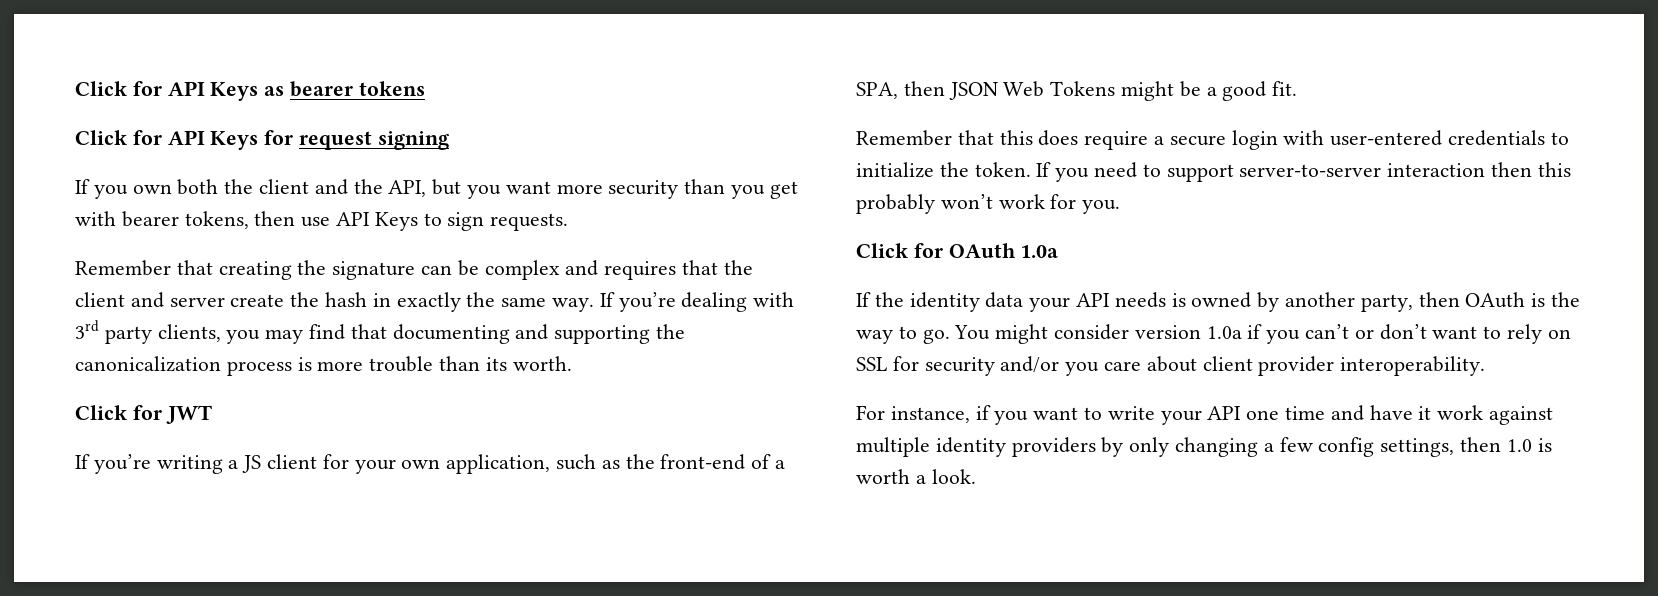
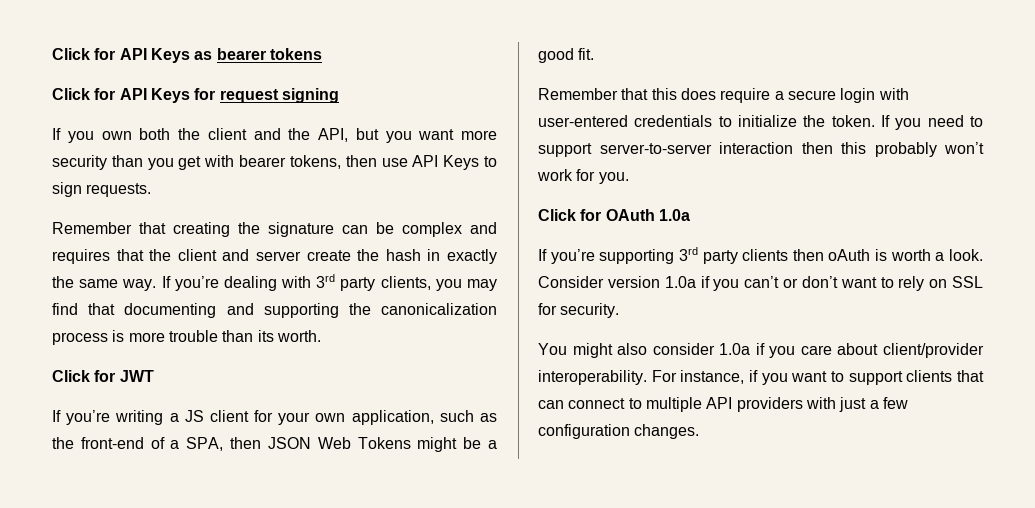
- If the identity data your API needs is owned by another party, then OAuth is the way to go. You might consider version 1.0a if you can’t or don’t want to rely on SSL for security and/or you care about client provider interoperability.
- For instance, if you want to write your API one time and have it work against multiple identity providers by only changing a few config settings, then 1.0 is worth a look.
+ If you’re supporting 3rd party clients then oAuth is worth a look. Consider version 1.0a if you can’t or don’t want to rely on SSL for security.
+ You might also consider 1.0a if you care about client/provider interoperability. For instance, if you want to support clients that can connect to multiple API providers with just a few configuration changes.

